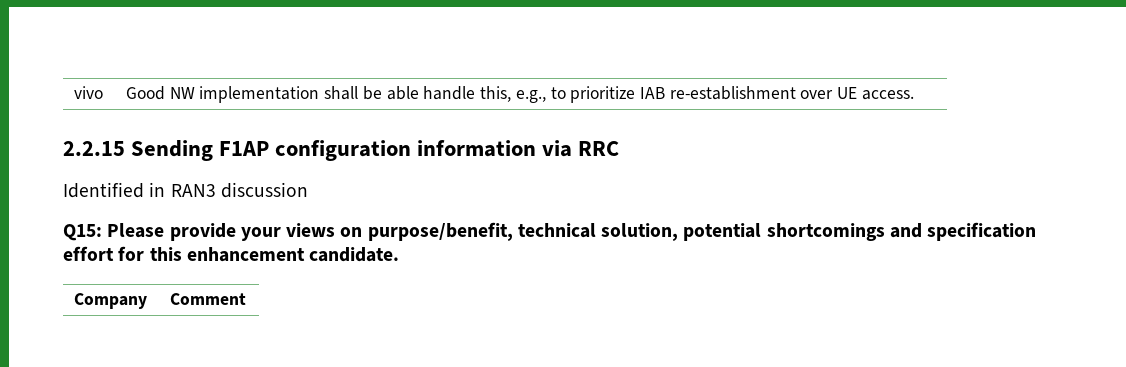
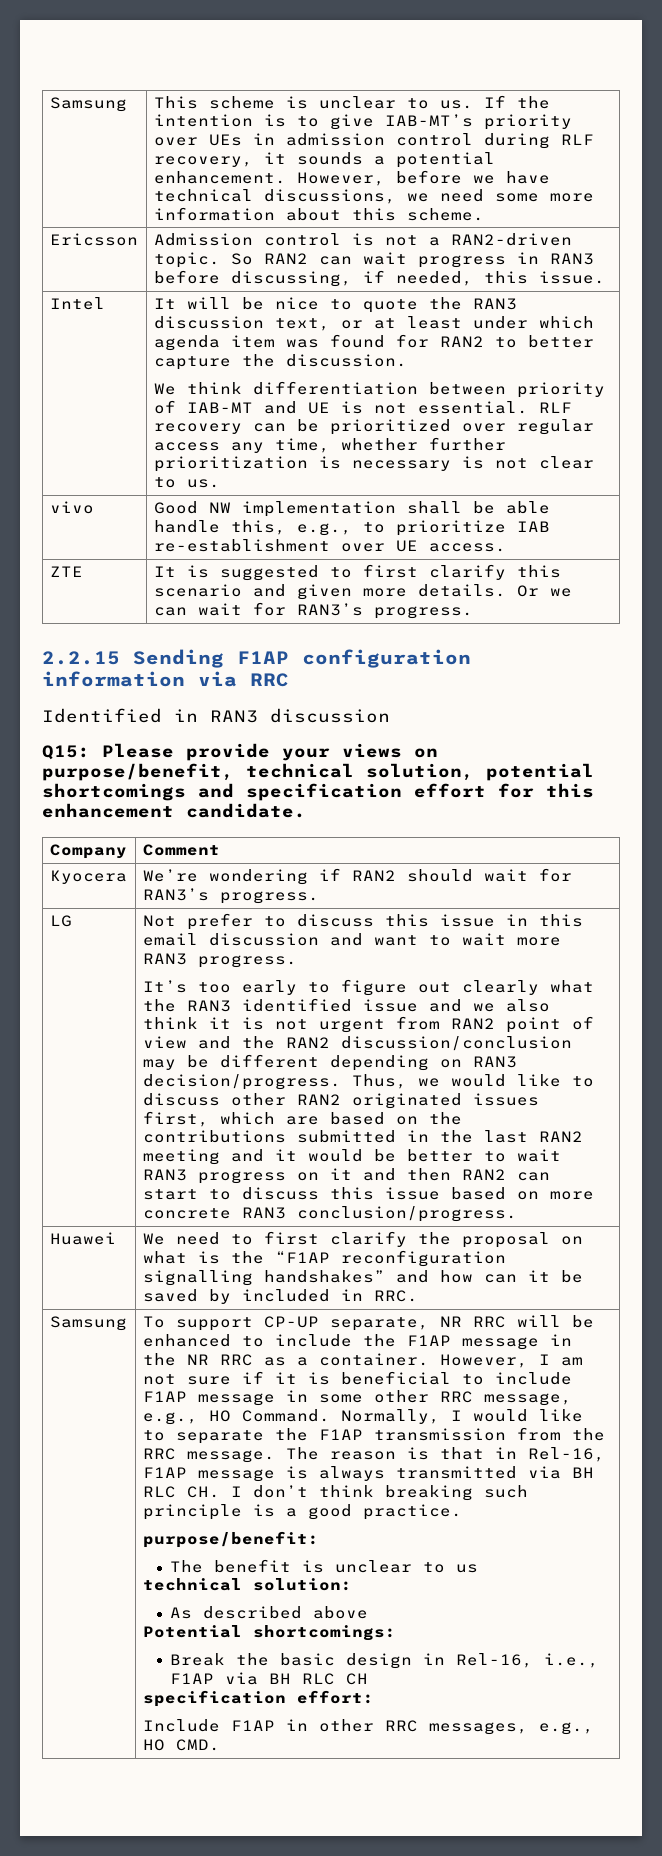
+ Samsung | This scheme is unclear to us. If the intention is to give IAB-MT’s priority over UEs in admission control during RLF recovery, it sounds a potential enhancement. However, before we have technical discussions, we need some more information about this scheme.
+ Ericsson | Admission control is not a RAN2-driven topic. So RAN2 can wait progress in RAN3 before discussing, if needed, this issue.
+ Intel | It will be nice to quote the RAN3 discussion text, or at least under which agenda item was found for RAN2 to better capture the discussion.
+ We think differentiation between priority of IAB-MT and UE is not essential. RLF recovery can be prioritized over regular access any time, whether further prioritization is necessary is not clear to us.
+ ZTE | It is suggested to first clarify this scenario and given more details. Or we can wait for RAN3’s progress.
+ Kyocera | We’re wondering if RAN2 should wait for RAN3’s progress.
+ LG | Not prefer to discuss this issue in this email discussion and want to wait more RAN3 progress.
+ It’s too early to figure out clearly what the RAN3 identified issue and we also think it is not urgent from RAN2 point of view and the RAN2 discussion/conclusion may be different depending on RAN3 decision/progress. Thus, we would like to discuss other RAN2 originated issues first, which are based on the contributions submitted in the last RAN2 meeting and it would be better to wait RAN3 progress on it and then RAN2 can start to discuss this issue based on more concrete RAN3 conclusion/progress.
+ Huawei | We need to first clarify the proposal on what is the “F1AP reconfiguration signalling handshakes” and how can it be saved by included in RRC.
+ Samsung | To support CP-UP separate, NR RRC will be enhanced to include the F1AP message in the NR RRC as a container. However, I am not sure if it is beneficial to include F1AP message in some other RRC message, e.g., HO Command. Normally, I would like to separate the F1AP transmission from the RRC message. The reason is that in Rel-16, F1AP message is always transmitted via BH RLC CH. I don’t think breaking such principle is a good practice.
+ purpose/benefit:
+ The benefit is unclear to us
+ technical solution:
+ As described above
+ Potential shortcomings:
+ Break the basic design in Rel-16, i.e., F1AP via BH RLC CH
+ specification effort:
+ Include F1AP in other RRC messages, e.g., HO CMD.

